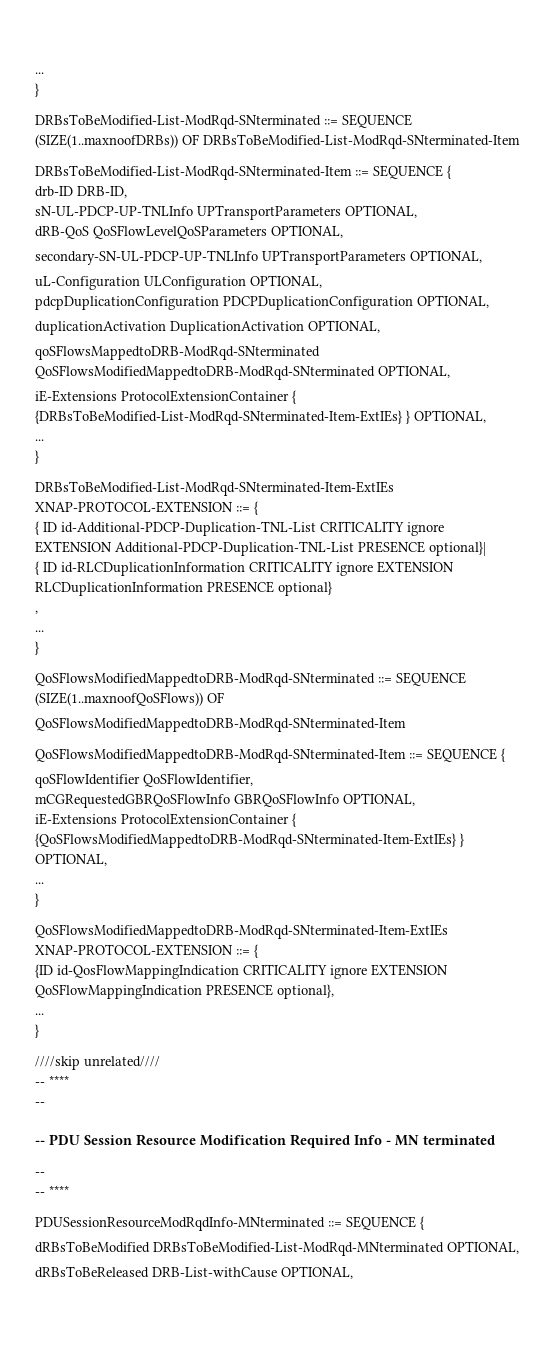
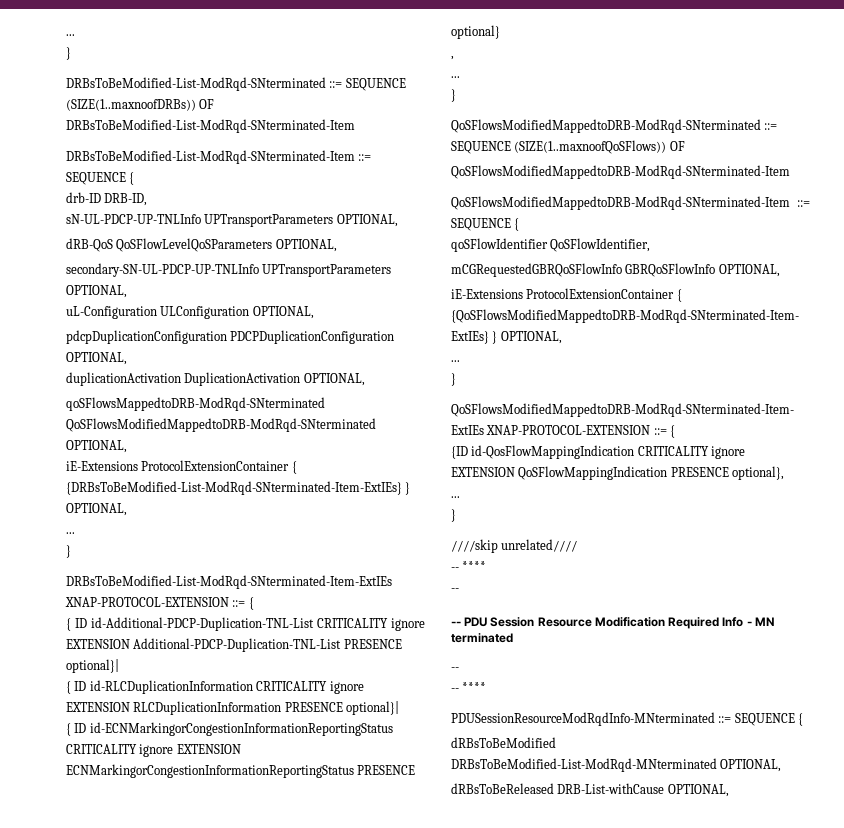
- { ID id-RLCDuplicationInformation CRITICALITY ignore EXTENSION RLCDuplicationInformation PRESENCE optional}
+ { ID id-RLCDuplicationInformation CRITICALITY ignore EXTENSION RLCDuplicationInformation PRESENCE optional}|
+ { ID id-ECNMarkingorCongestionInformationReportingStatus CRITICALITY ignore EXTENSION ECNMarkingorCongestionInformationReportingStatus PRESENCE optional}

